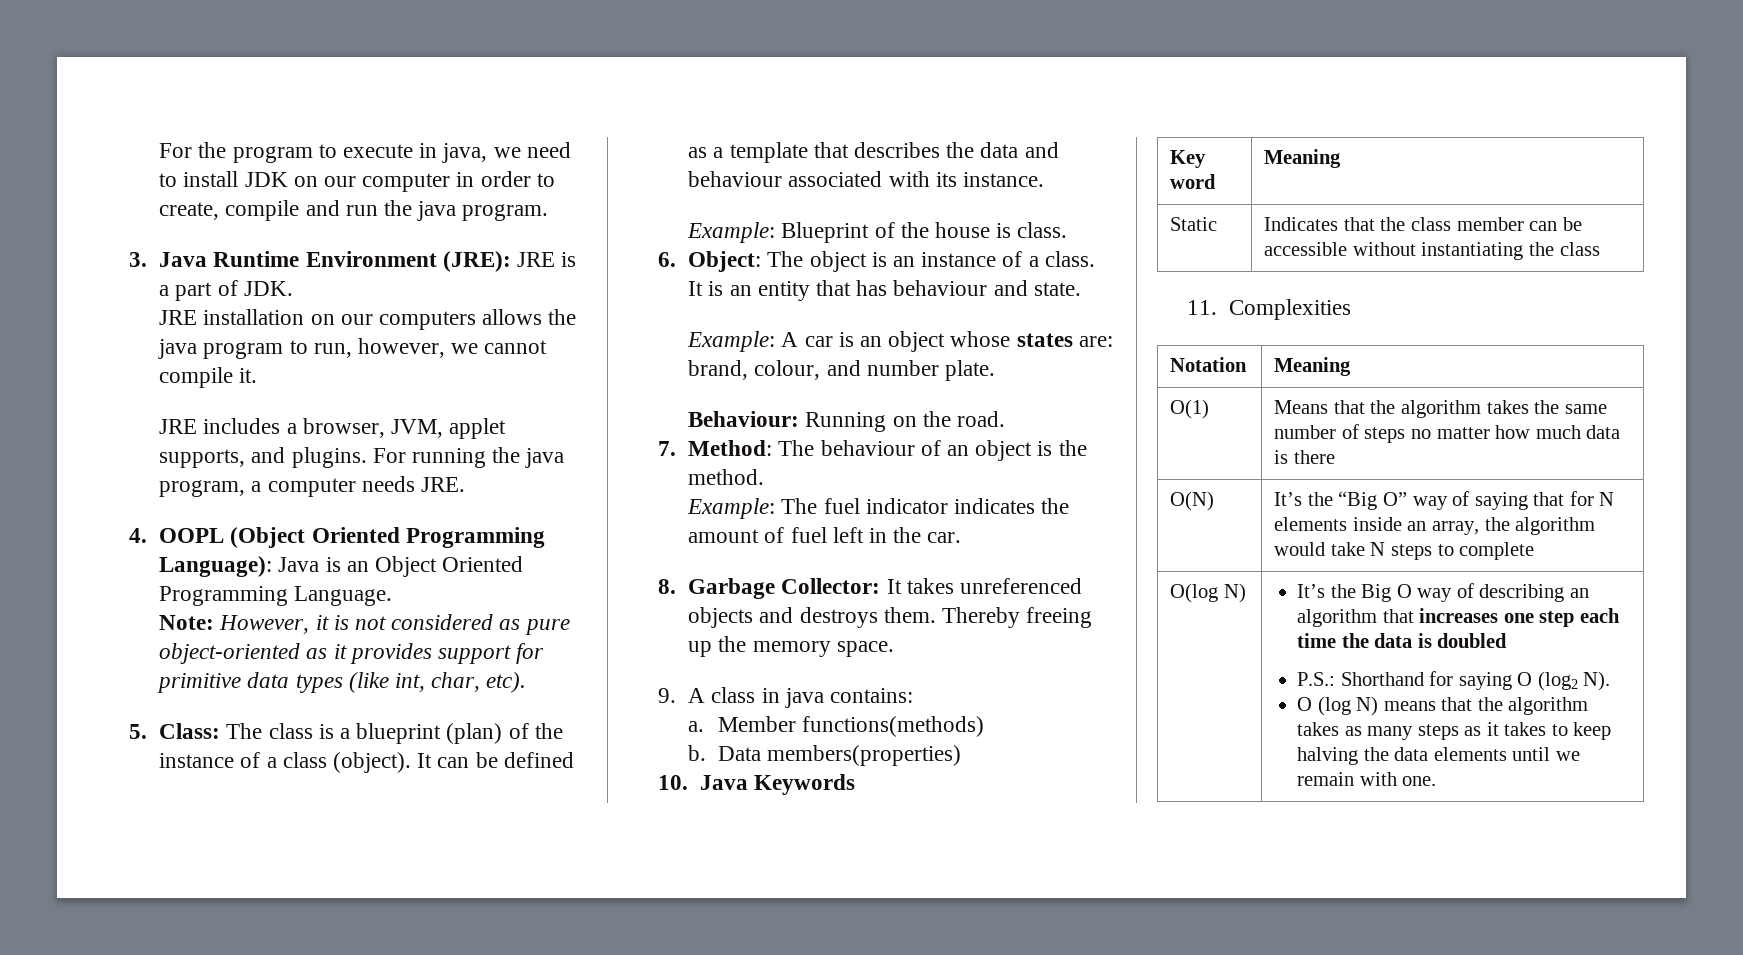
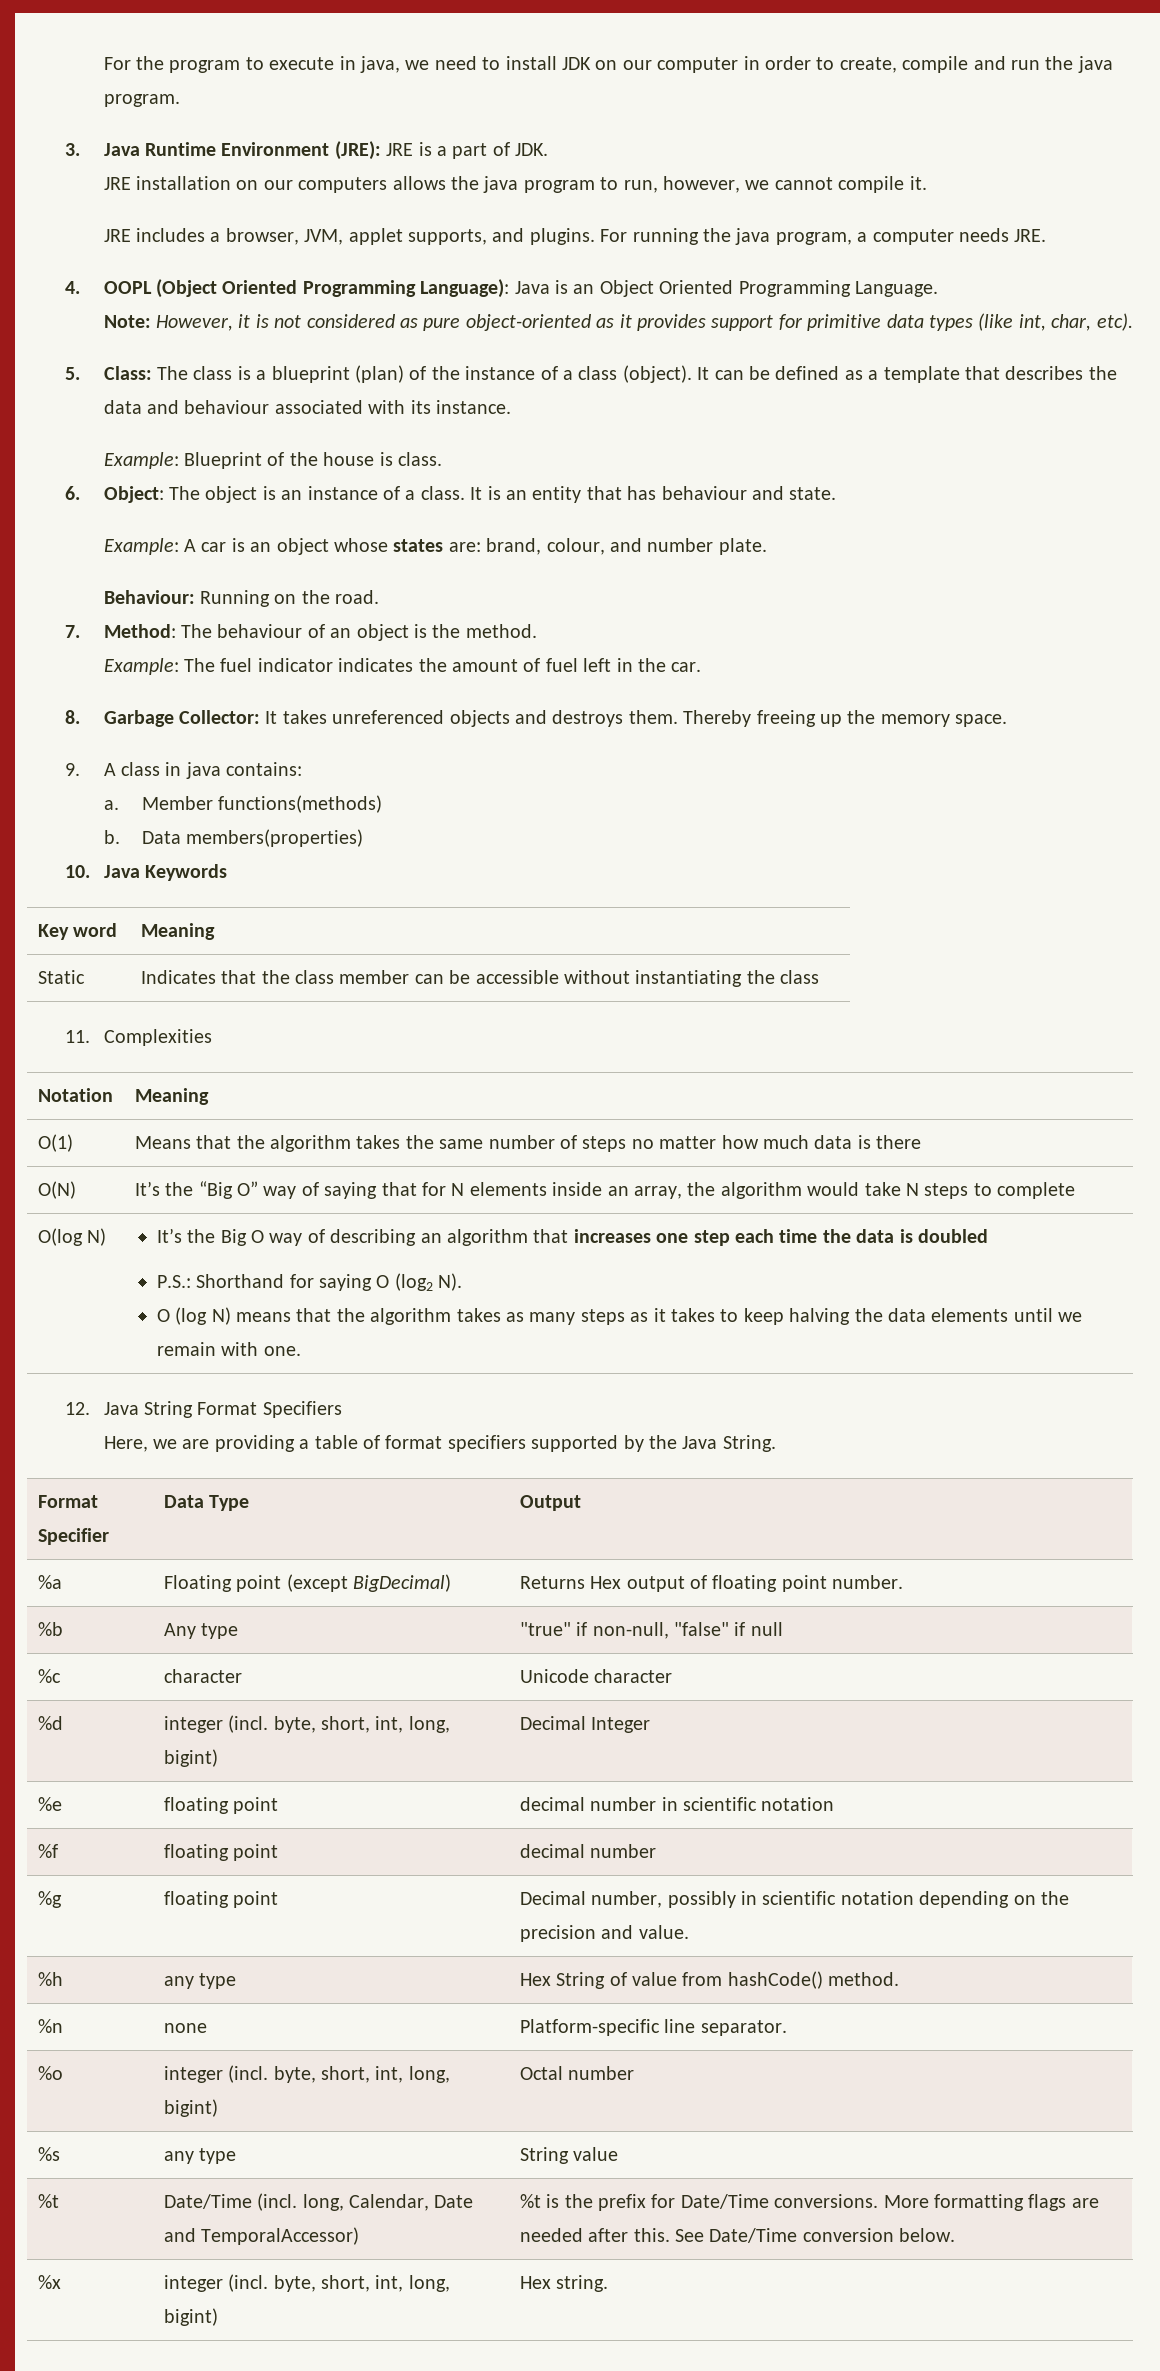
+ 12. Java String Format Specifiers
+ Here, we are providing a table of format specifiers supported by the Java String.
+ Format Specifier | Data Type | Output
+ %a | Floating point (except BigDecimal) | Returns Hex output of floating point number.
+ %b | Any type | "true" if non-null, "false" if null
+ %c | character | Unicode character
+ %d | integer (incl. byte, short, int, long, bigint) | Decimal Integer
+ %e | floating point | decimal number in scientific notation
+ %f | floating point | decimal number
+ %g | floating point | Decimal number, possibly in scientific notation depending on the precision and value.
+ %h | any type | Hex String of value from hashCode() method.
+ %n | none | Platform-specific line separator.
+ %o | integer (incl. byte, short, int, long, bigint) | Octal number
+ %s | any type | String value
+ %t | Date/Time (incl. long, Calendar, Date and TemporalAccessor) | %t is the prefix for Date/Time conversions. More formatting flags are needed after this. See Date/Time conversion below.
+ %x | integer (incl. byte, short, int, long, bigint) | Hex string.

